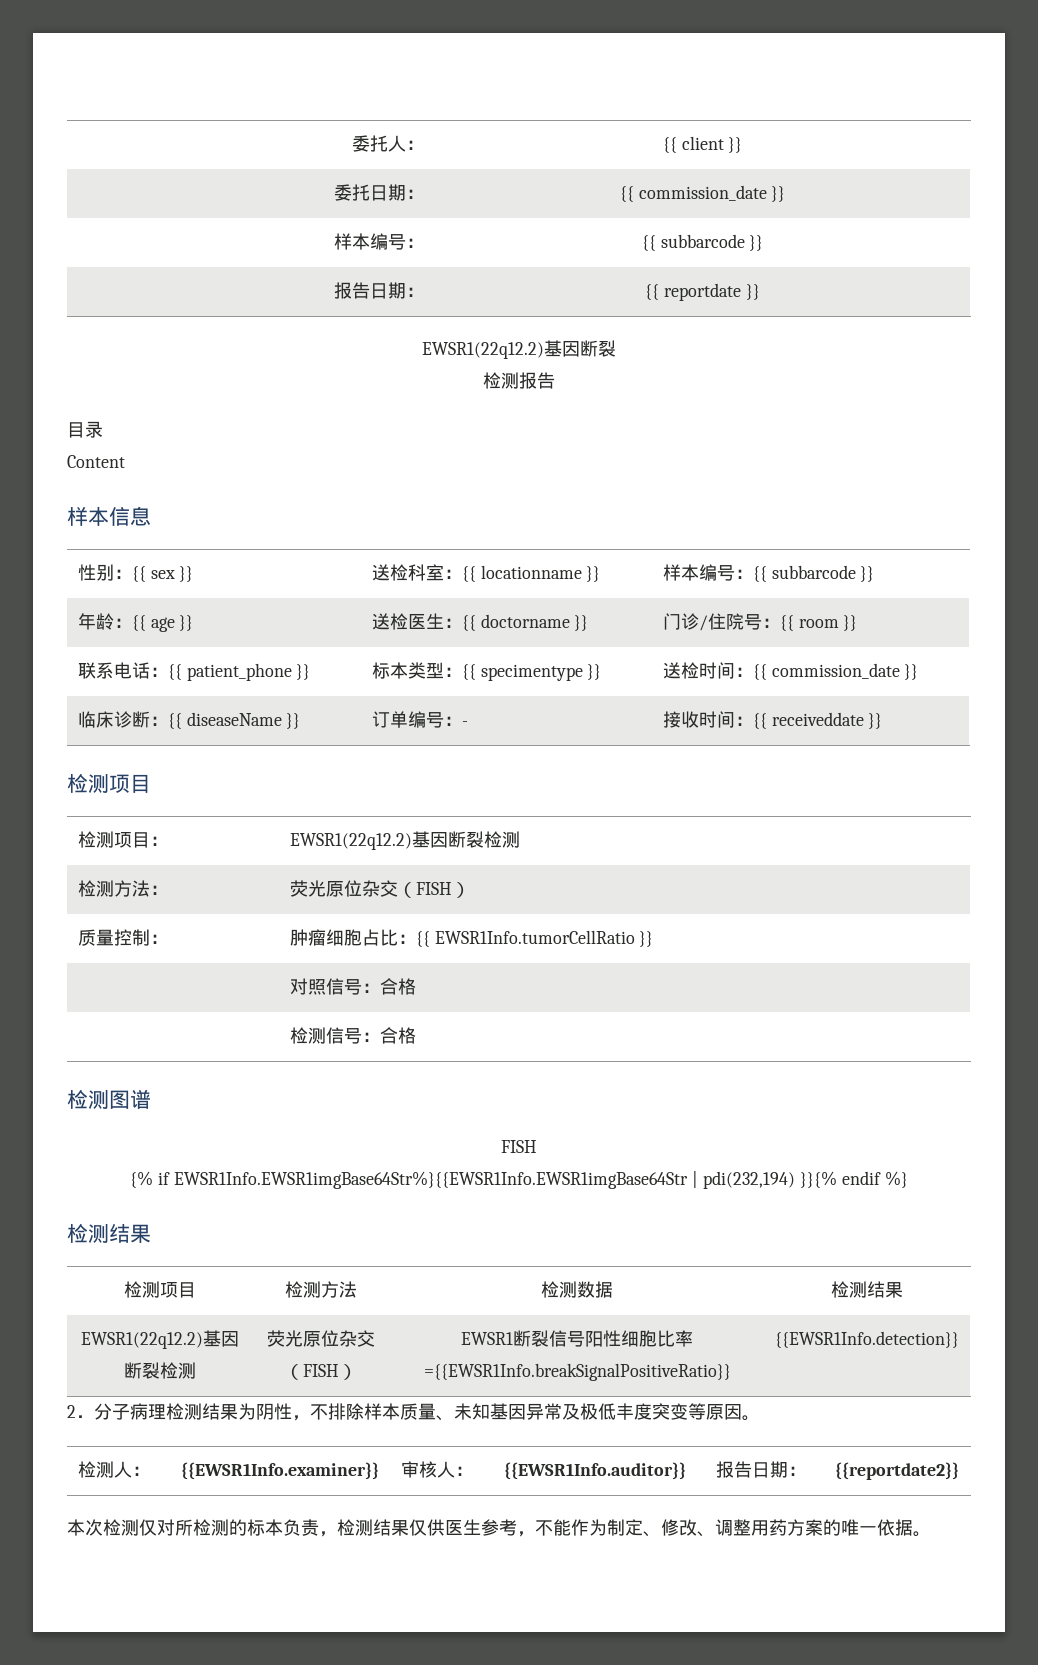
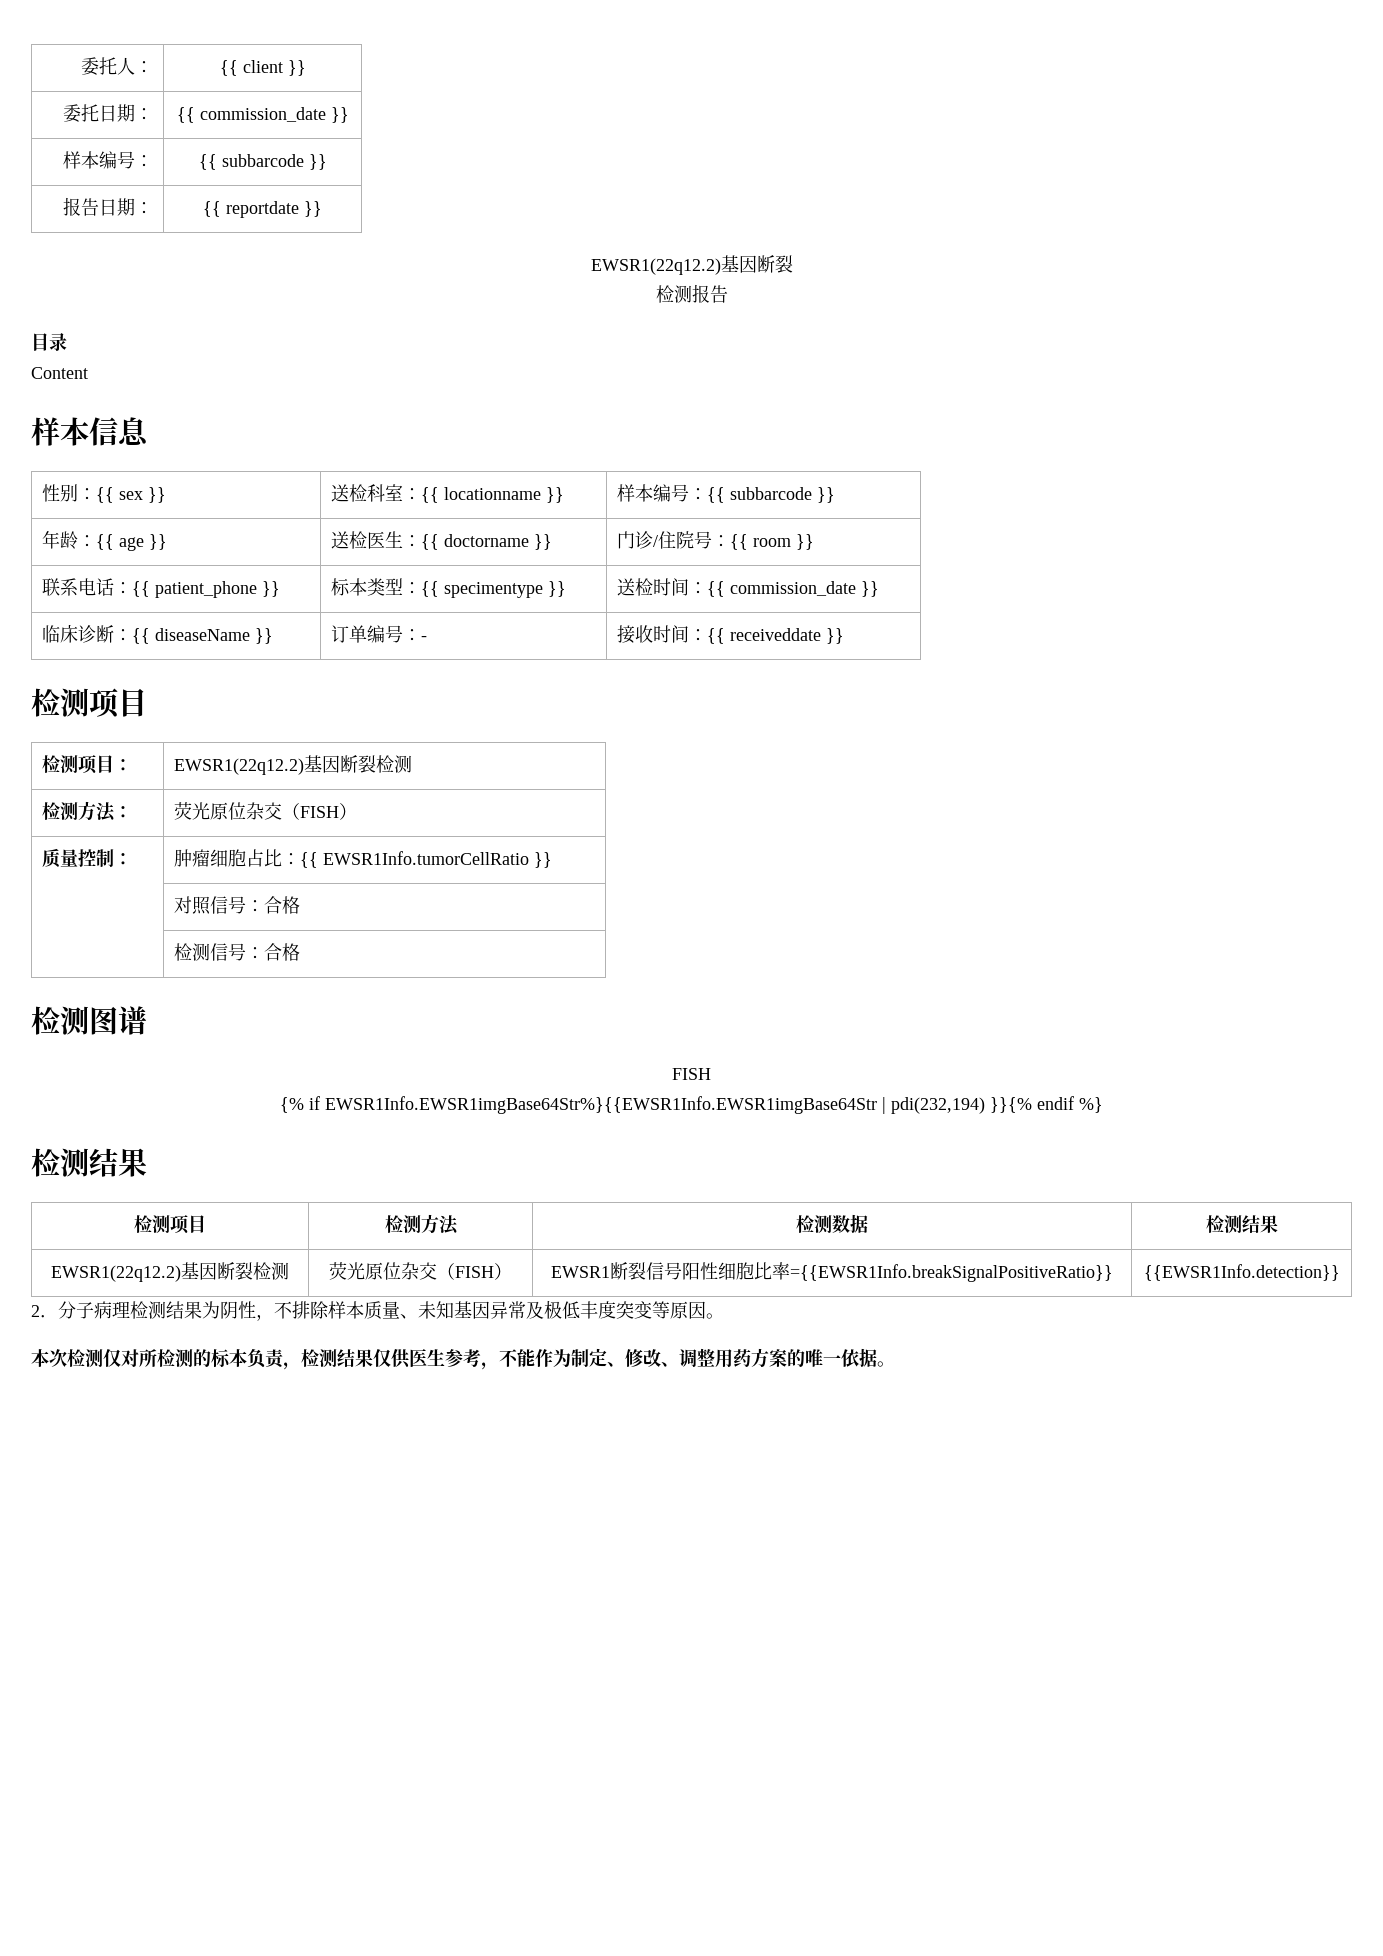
- 检测人： | {{EWSR1Info.examiner}} | 审核人： | {{EWSR1Info.auditor}} | 报告日期： | {{reportdate2}}

